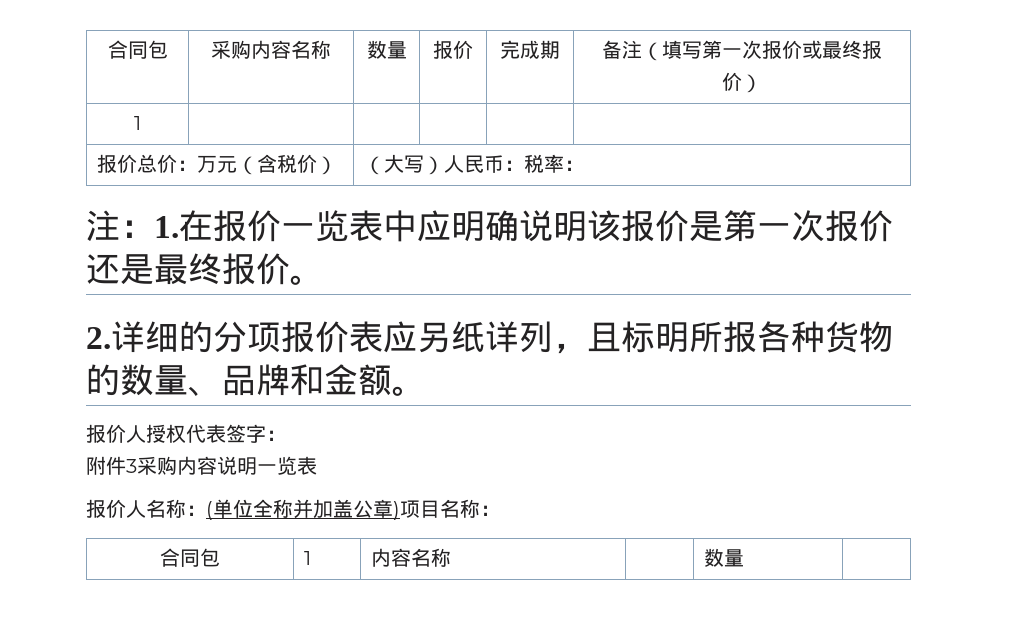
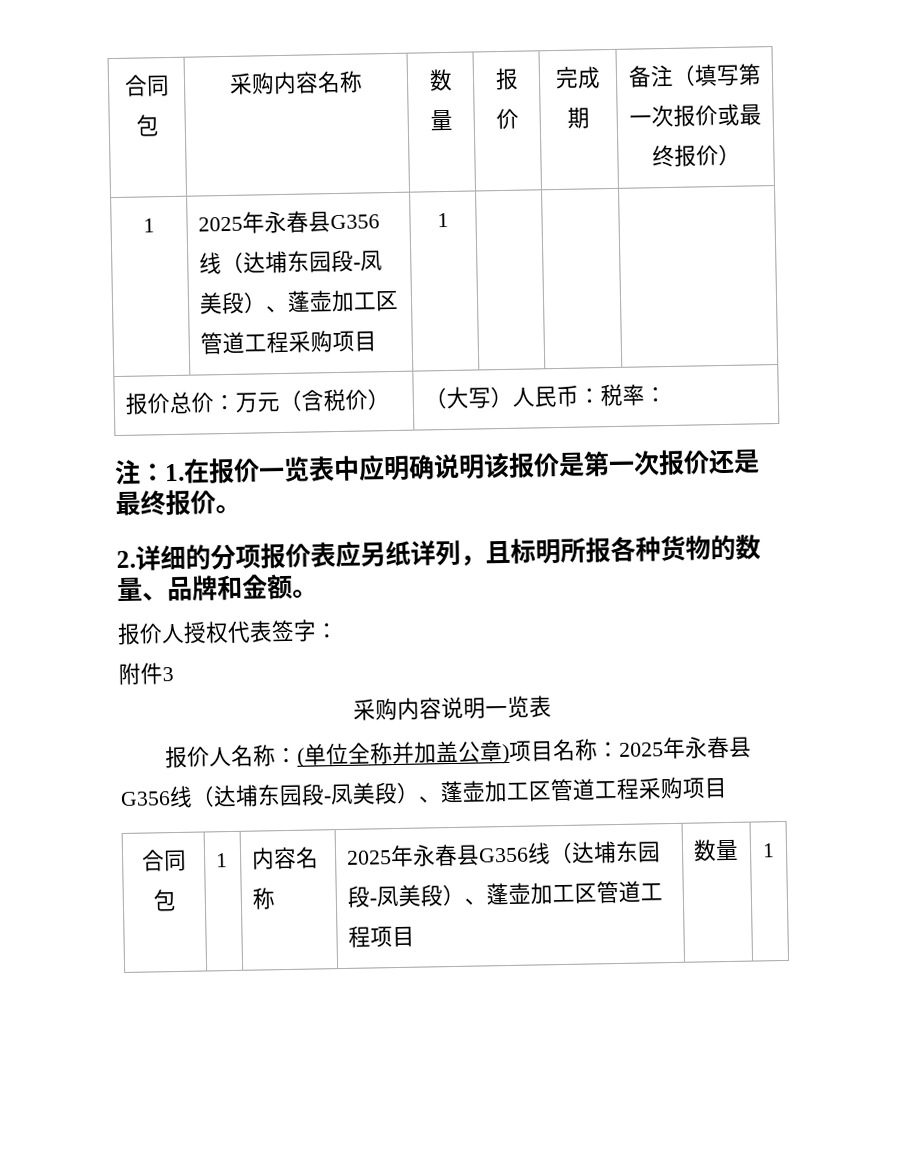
- 1 | | | | |
+ 1 | 2025年永春县G356线（达埔东园段-凤美段）、蓬壶加工区管道工程采购项目 | 1 | | |
- 附件3采购内容说明一览表
+ 附件3
+ 采购内容说明一览表
- 报价人名称：(单位全称并加盖公章)项目名称：
+ 报价人名称：(单位全称并加盖公章)项目名称：2025年永春县G356线（达埔东园段-凤美段）、蓬壶加工区管道工程采购项目
- 合同包 | 1 | 内容名称 | | 数量 |
+ 合同包 | 1 | 内容名称 | 2025年永春县G356线（达埔东园段-凤美段）、蓬壶加工区管道工程项目 | 数量 | 1

